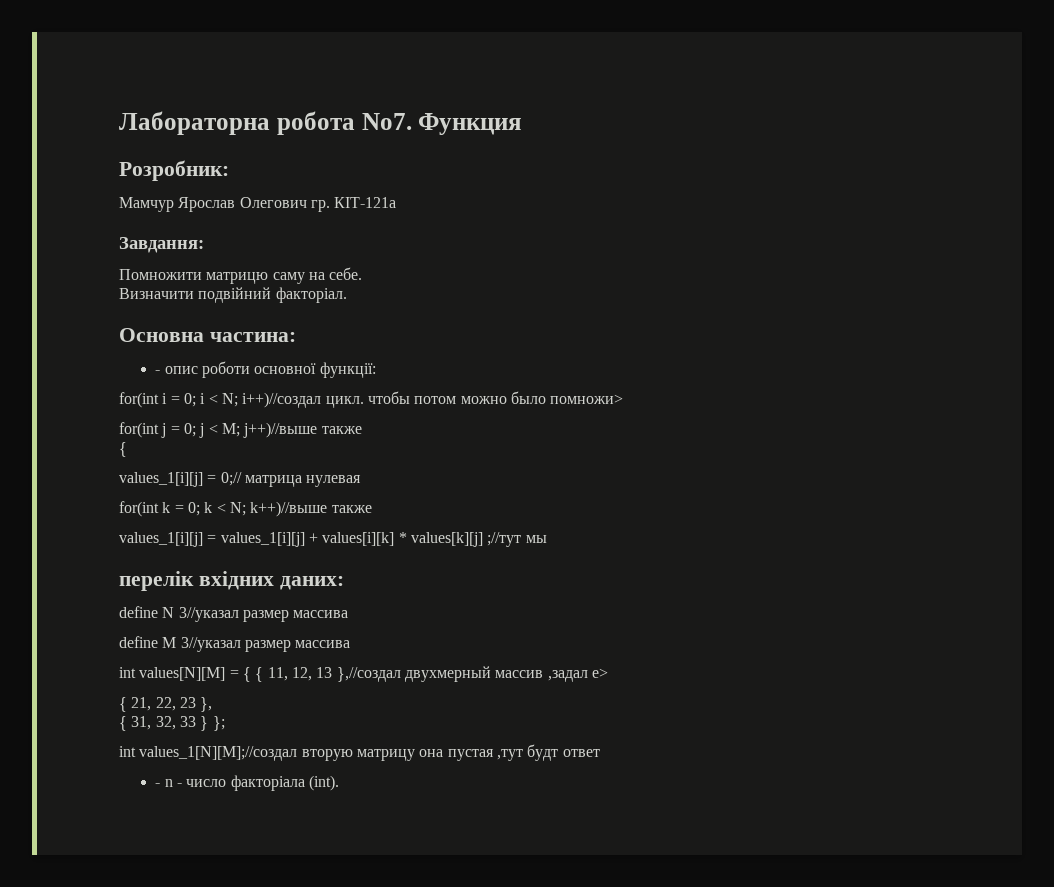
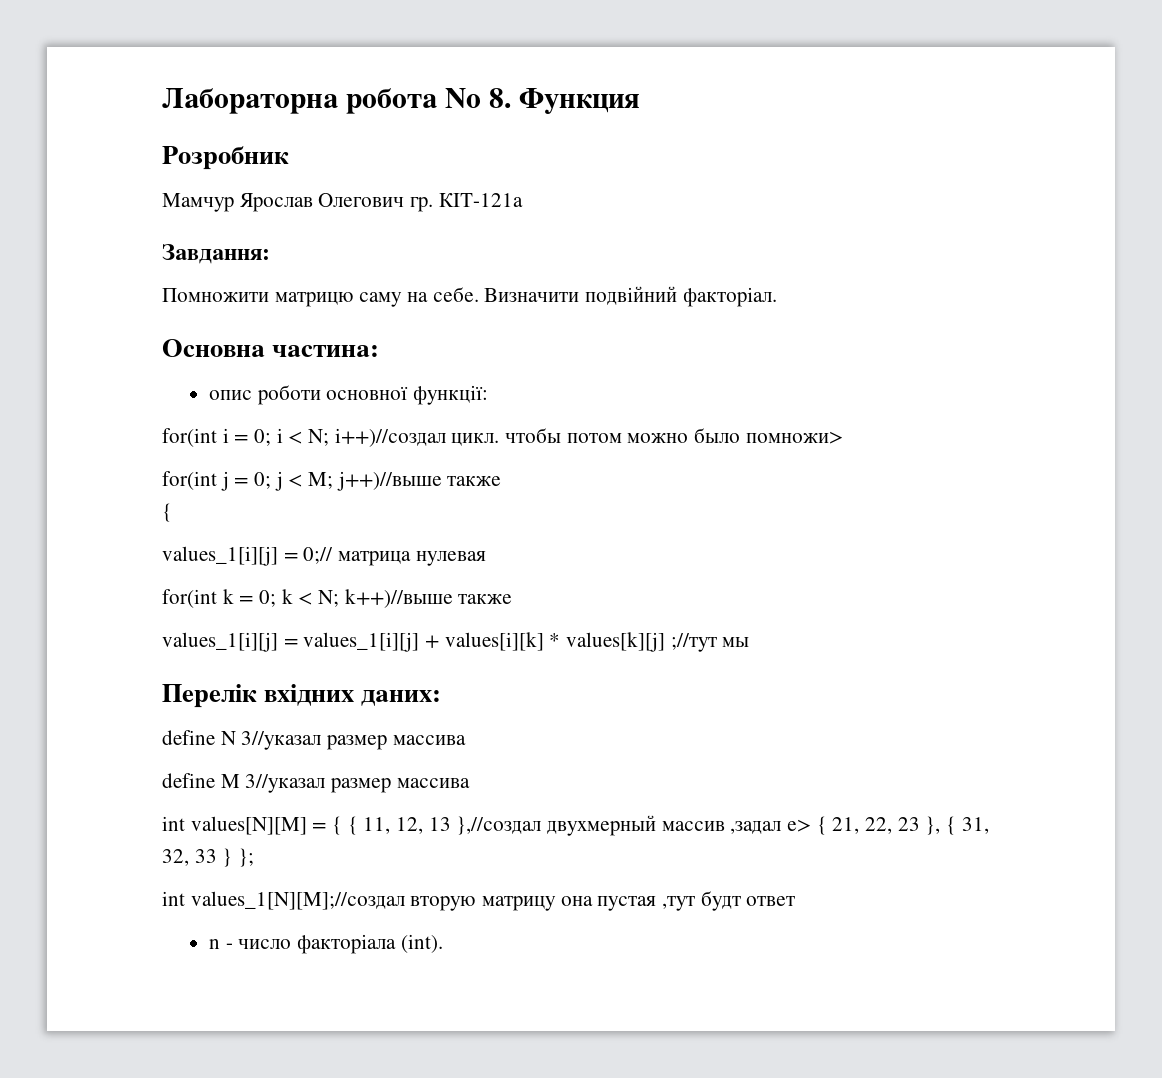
- Лабораторна робота No7. Функция
+ Лабораторна робота No 8. Функция
- Розробник:
+ Розробник
- Помножити матрицю саму на себе.
- Визначити подвійний факторіал.
+ Помножити матрицю саму на себе. Визначити подвійний факторіал.
- - опис роботи основної функції:
+ опис роботи основної функції:
- перелік вхідних даних:
+ Перелік вхідних даних:
- int values[N][M] = { { 11, 12, 13 },//создал двухмерный массив ,задал е>
- { 21, 22, 23 },
- { 31, 32, 33 } };
+ int values[N][M] = { { 11, 12, 13 },//создал двухмерный массив ,задал е> { 21, 22, 23 }, { 31, 32, 33 } };
- - n - число факторіала (int).
+ n - число факторіала (int).

